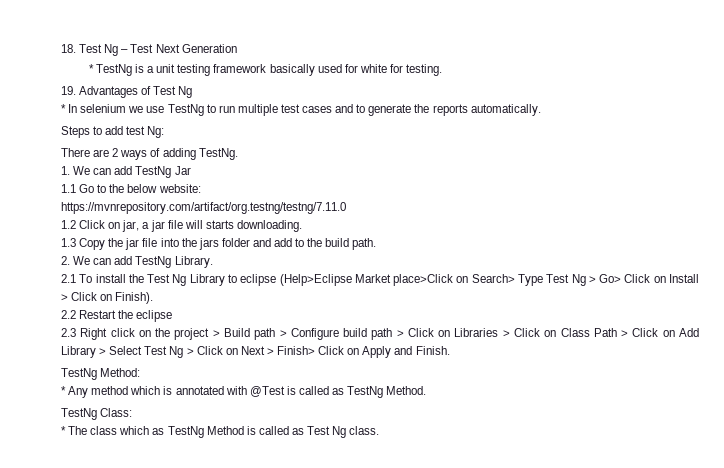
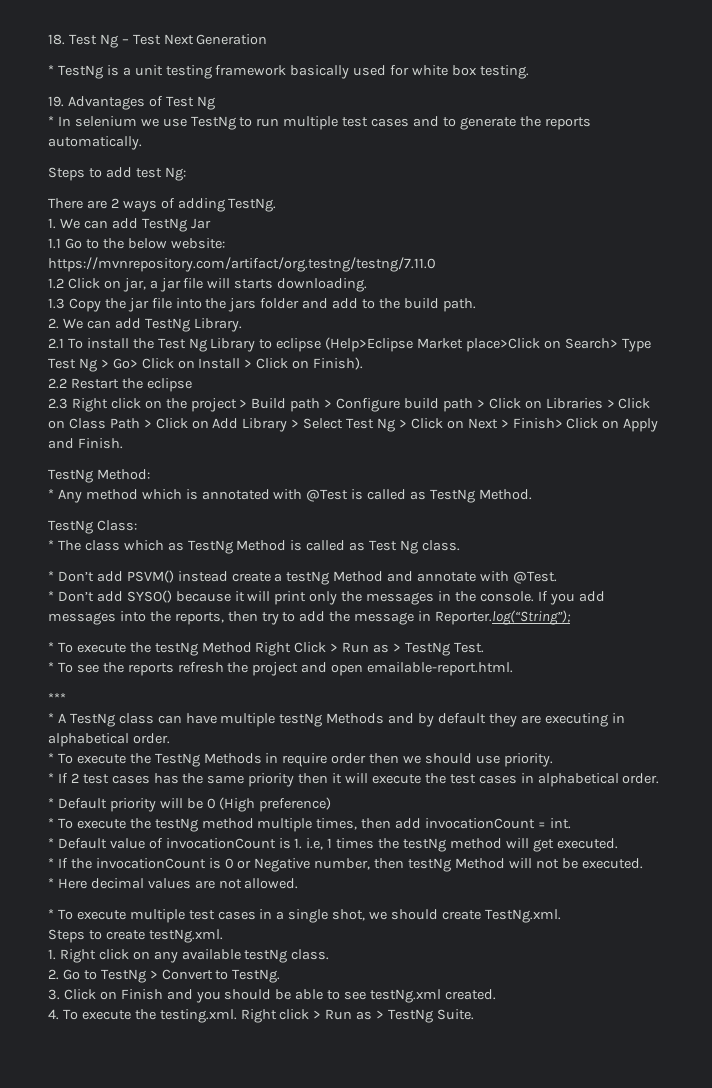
- * TestNg is a unit testing framework basically used for white for testing.
+ * TestNg is a unit testing framework basically used for white box testing.
+ * Don’t add PSVM() instead create a testNg Method and annotate with @Test.
+ * Don’t add SYSO() because it will print only the messages in the console. If you add messages into the reports, then try to add the message in Reporter.log(“String”);
+ * To execute the testNg Method Right Click > Run as > TestNg Test.
+ * To see the reports refresh the project and open emailable-report.html.
+ ***
+ * A TestNg class can have multiple testNg Methods and by default they are executing in alphabetical order.
+ * To execute the TestNg Methods in require order then we should use priority.
+ * If 2 test cases has the same priority then it will execute the test cases in alphabetical order.
+ * Default priority will be 0 (High preference)
+ * To execute the testNg method multiple times, then add invocationCount = int.
+ * Default value of invocationCount is 1. i.e, 1 times the testNg method will get executed.
+ * If the invocationCount is 0 or Negative number, then testNg Method will not be executed.
+ * Here decimal values are not allowed.
+ * To execute multiple test cases in a single shot, we should create TestNg.xml.
+ Steps to create testNg.xml.
+ 1. Right click on any available testNg class.
+ 2. Go to TestNg > Convert to TestNg.
+ 3. Click on Finish and you should be able to see testNg.xml created.
+ 4. To execute the testing.xml. Right click > Run as > TestNg Suite.

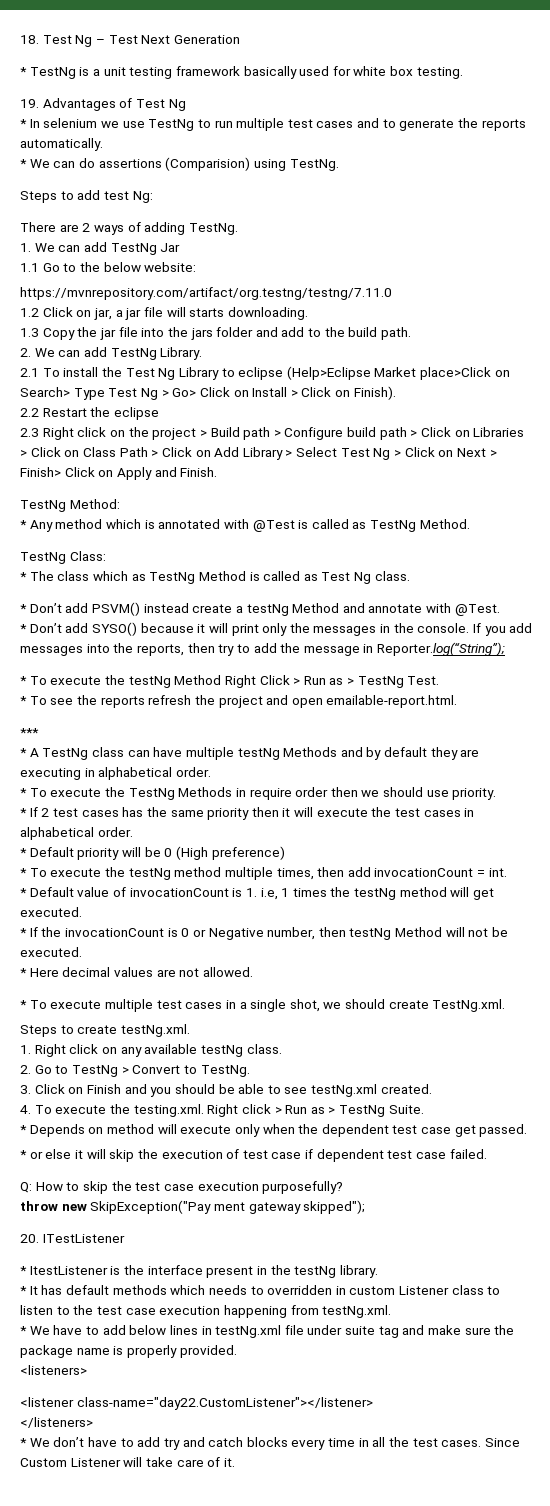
+ * We can do assertions (Comparision) using TestNg.
+ * Depends on method will execute only when the dependent test case get passed.
+ * or else it will skip the execution of test case if dependent test case failed.
+ Q: How to skip the test case execution purposefully?
+ throw new SkipException("Pay ment gateway skipped");
+ 20. ITestListener
+ * ItestListener is the interface present in the testNg library.
+ * It has default methods which needs to overridden in custom Listener class to listen to the test case execution happening from testNg.xml.
+ * We have to add below lines in testNg.xml file under suite tag and make sure the package name is properly provided.
+ <listeners>
+ <listener class-name="day22.CustomListener"></listener>
+ </listeners>
+ * We don’t have to add try and catch blocks every time in all the test cases. Since Custom Listener will take care of it.

